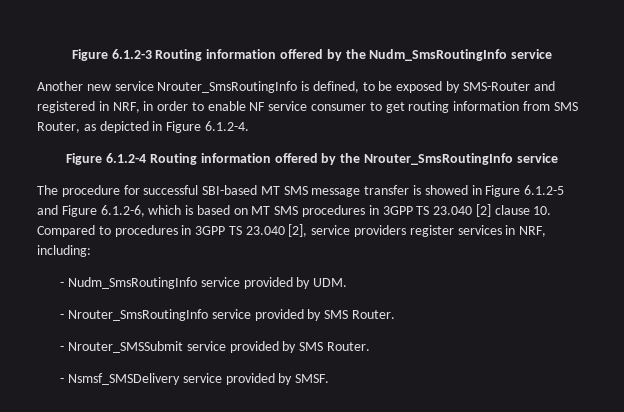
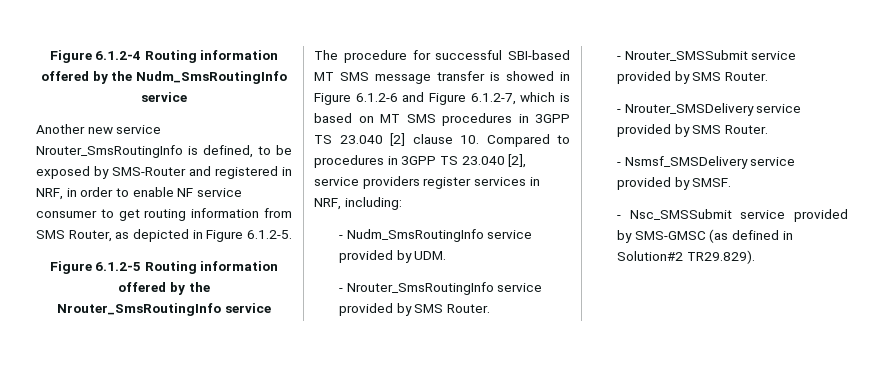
- Figure 6.1.2-3 Routing information offered by the Nudm_SmsRoutingInfo service
+ Figure 6.1.2-4 Routing information offered by the Nudm_SmsRoutingInfo service
- Another new service Nrouter_SmsRoutingInfo is defined, to be exposed by SMS-Router and registered in NRF, in order to enable NF service consumer to get routing information from SMS Router, as depicted in Figure 6.1.2-4.
- Figure 6.1.2-4 Routing information offered by the Nrouter_SmsRoutingInfo service
+ Another new service Nrouter_SmsRoutingInfo is defined, to be exposed by SMS-Router and registered in NRF, in order to enable NF service consumer to get routing information from SMS Router, as depicted in Figure 6.1.2-5.
+ Figure 6.1.2-5 Routing information offered by the Nrouter_SmsRoutingInfo service
- The procedure for successful SBI-based MT SMS message transfer is showed in Figure 6.1.2-5 and Figure 6.1.2-6, which is based on MT SMS procedures in 3GPP TS 23.040 [2] clause 10. Compared to procedures in 3GPP TS 23.040 [2], service providers register services in NRF, including:
+ The procedure for successful SBI-based MT SMS message transfer is showed in Figure 6.1.2-6 and Figure 6.1.2-7, which is based on MT SMS procedures in 3GPP TS 23.040 [2] clause 10. Compared to procedures in 3GPP TS 23.040 [2], service providers register services in NRF, including:
+ - Nrouter_SMSDelivery service provided by SMS Router.
+ - Nsc_SMSSubmit service provided by SMS-GMSC (as defined in Solution#2 TR29.829).

